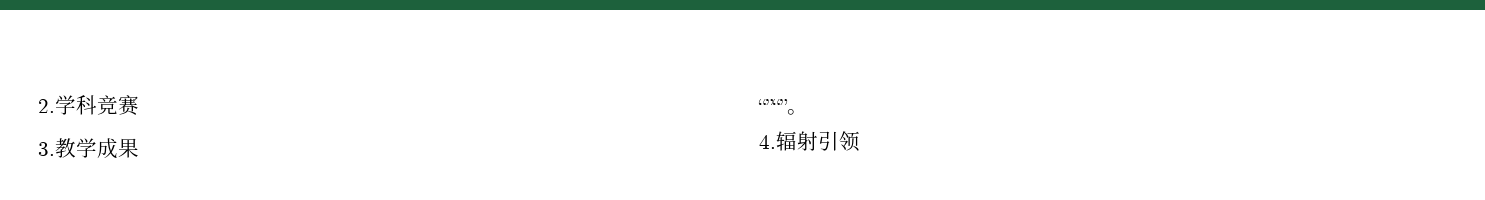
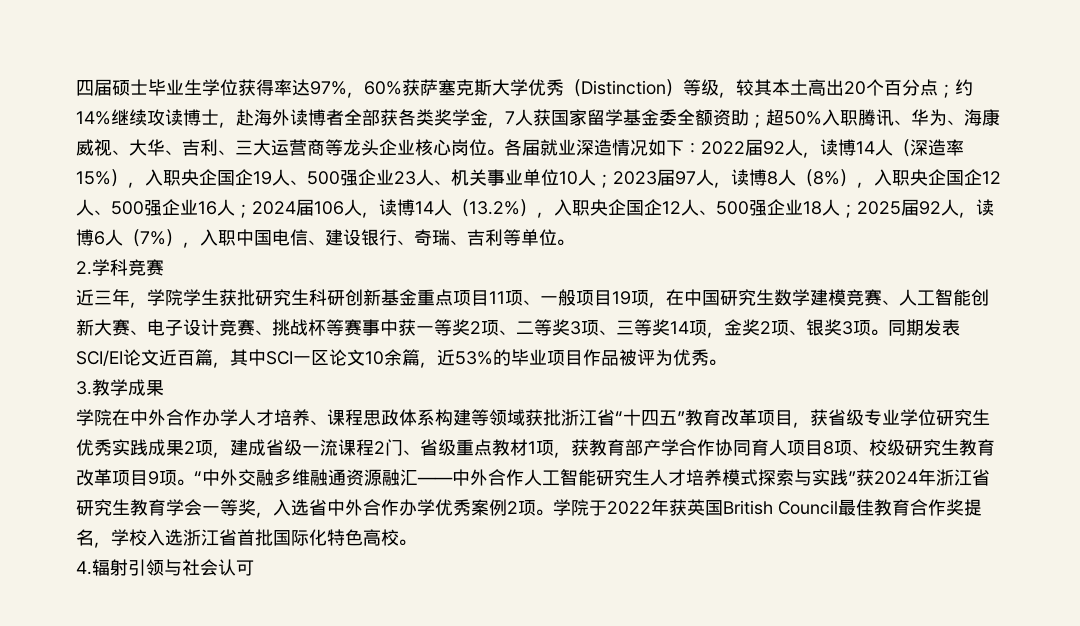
+ 四届硕士毕业生学位获得率达97%，60%获萨塞克斯大学优秀（Distinction）等级，较其本土高出20个百分点；约14%继续攻读博士，赴海外读博者全部获各类奖学金，7人获国家留学基金委全额资助；超50%入职腾讯、华为、海康威视、大华、吉利、三大运营商等龙头企业核心岗位。各届就业深造情况如下：2022届92人，读博14人（深造率15%），入职央企国企19人、500强企业23人、机关事业单位10人；2023届97人，读博8人（8%），入职央企国企12人、500强企业16人；2024届106人，读博14人（13.2%），入职央企国企12人、500强企业18人；2025届92人，读博6人（7%），入职中国电信、建设银行、奇瑞、吉利等单位。
  2.学科竞赛
+ 近三年，学院学生获批研究生科研创新基金重点项目11项、一般项目19项，在中国研究生数学建模竞赛、人工智能创新大赛、电子设计竞赛、挑战杯等赛事中获一等奖2项、二等奖3项、三等奖14项，金奖2项、银奖3项。同期发表SCI/EI论文近百篇，其中SCI一区论文10余篇，近53%的毕业项目作品被评为优秀。
  3.教学成果
- “”“”。
+ 学院在中外合作办学人才培养、课程思政体系构建等领域获批浙江省“十四五”教育改革项目，获省级专业学位研究生优秀实践成果2项，建成省级一流课程2门、省级重点教材1项，获教育部产学合作协同育人项目8项、校级研究生教育改革项目9项。“中外交融多维融通资源融汇——中外合作人工智能研究生人才培养模式探索与实践”获2024年浙江省研究生教育学会一等奖，入选省中外合作办学优秀案例2项。学院于2022年获英国British Council最佳教育合作奖提名，学校入选浙江省首批国际化特色高校。
- 4.辐射引领
+ 4.辐射引领与社会认可

